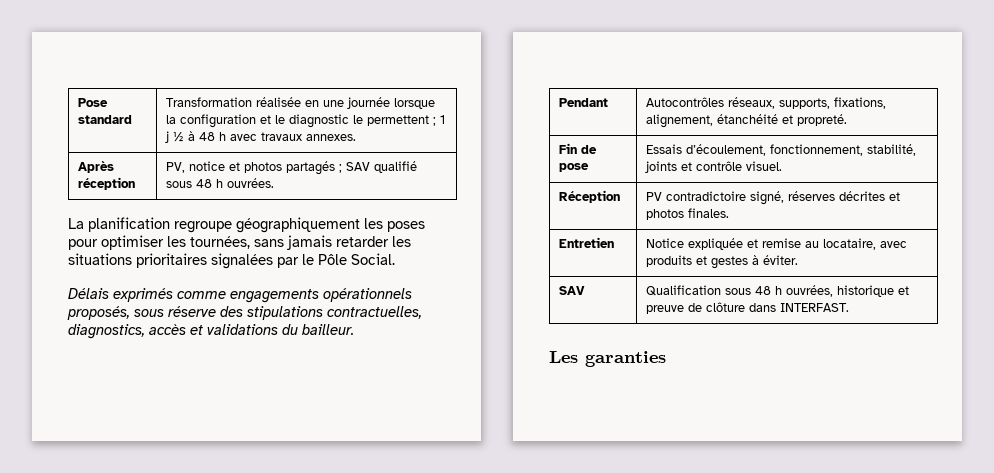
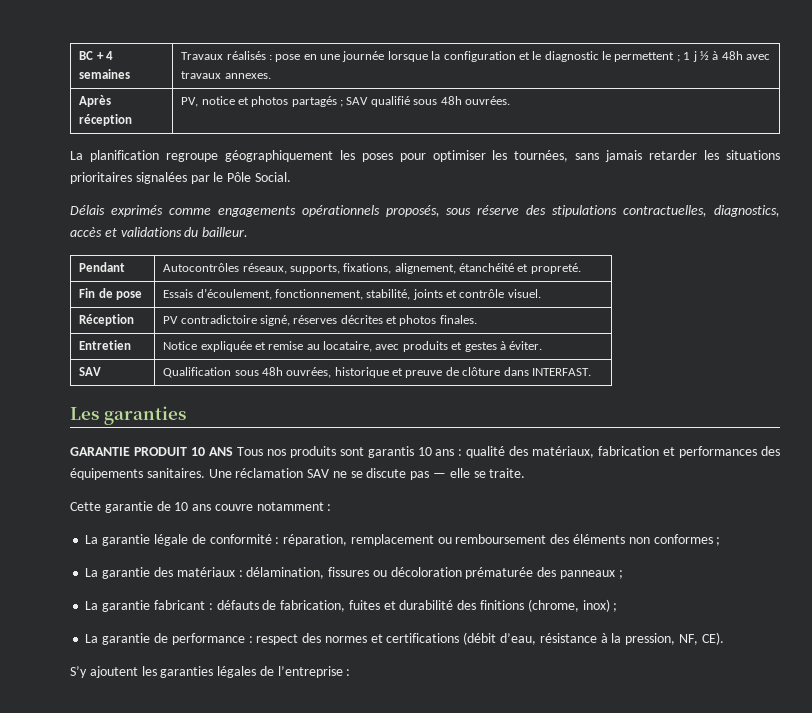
- Pose standard | Transformation réalisée en une journée lorsque la configuration et le diagnostic le permettent ; 1 j ½ à 48 h avec travaux annexes.
+ BC + 4 semaines | Travaux réalisés : pose en une journée lorsque la configuration et le diagnostic le permettent ; 1 j ½ à 48h avec travaux annexes.
- Après réception | PV, notice et photos partagés ; SAV qualifié sous 48 h ouvrées.
+ Après réception | PV, notice et photos partagés ; SAV qualifié sous 48h ouvrées.
- SAV | Qualification sous 48 h ouvrées, historique et preuve de clôture dans INTERFAST.
+ SAV | Qualification sous 48h ouvrées, historique et preuve de clôture dans INTERFAST.
+ GARANTIE PRODUIT 10 ANS Tous nos produits sont garantis 10 ans : qualité des matériaux, fabrication et performances des équipements sanitaires. Une réclamation SAV ne se discute pas — elle se traite.
+ Cette garantie de 10 ans couvre notamment :
+ La garantie légale de conformité : réparation, remplacement ou remboursement des éléments non conformes ;
+ La garantie des matériaux : délamination, fissures ou décoloration prématurée des panneaux ;
+ La garantie fabricant : défauts de fabrication, fuites et durabilité des finitions (chrome, inox) ;
+ La garantie de performance : respect des normes et certifications (débit d’eau, résistance à la pression, NF, CE).
+ S’y ajoutent les garanties légales de l’entreprise :

